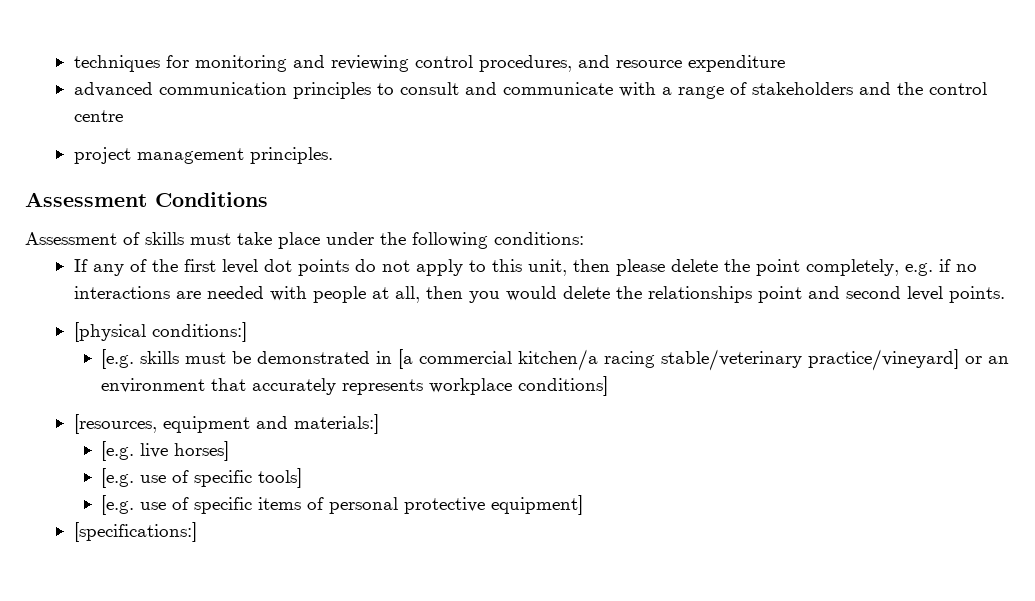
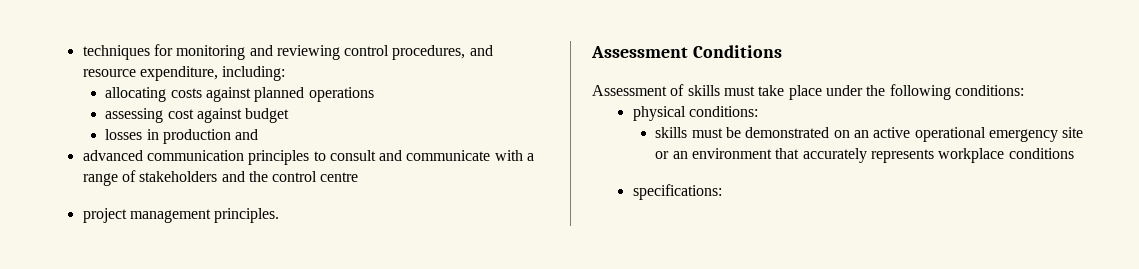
- techniques for monitoring and reviewing control procedures, and resource expenditure
+ techniques for monitoring and reviewing control procedures, and resource expenditure, including:
+ allocating costs against planned operations
+ assessing cost against budget
+ losses in production and
- If any of the first level dot points do not apply to this unit, then please delete the point completely, e.g. if no interactions are needed with people at all, then you would delete the relationships point and second level points.
- [physical conditions:]
- [e.g. skills must be demonstrated in [a commercial kitchen/a racing stable/veterinary practice/vineyard] or an environment that accurately represents workplace conditions]
- [resources, equipment and materials:]
- [e.g. live horses]
- [e.g. use of specific tools]
- [e.g. use of specific items of personal protective equipment]
- [specifications:]
+ physical conditions:
+ skills must be demonstrated on an active operational emergency site or an environment that accurately represents workplace conditions
+ specifications:

